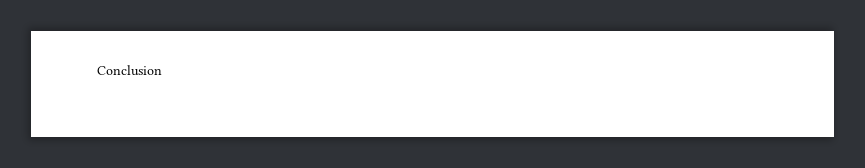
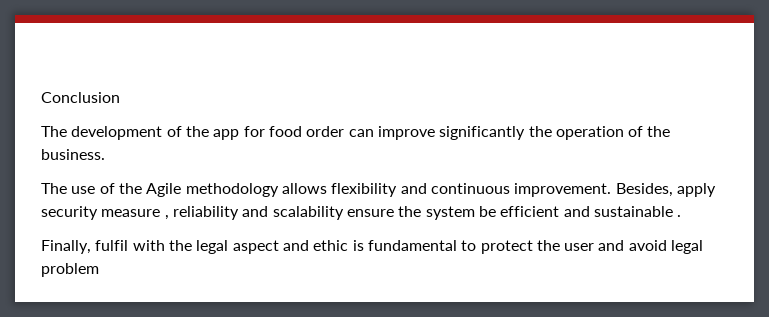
+ The development of the app for food order can improve significantly the operation of the business.
+ The use of the Agile methodology allows flexibility and continuous improvement. Besides, apply security measure , reliability and scalability ensure the system be efficient and sustainable .
+ Finally, fulfil with the legal aspect and ethic is fundamental to protect the user and avoid legal problem

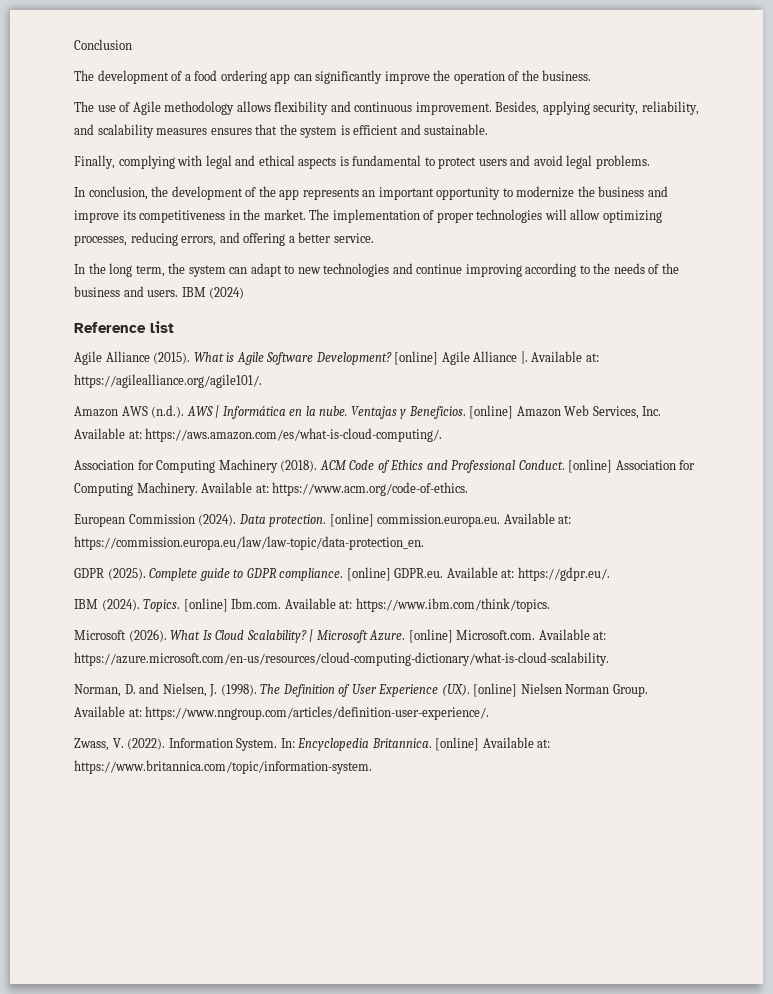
- The development of the app for food order can improve significantly the operation of the business.
+ The development of a food ordering app can significantly improve the operation of the business.
- The use of the Agile methodology allows flexibility and continuous improvement.
+ The use of Agile methodology allows flexibility and continuous improvement.
- Besides, apply security measure , reliability and scalability ensure the system be efficient and sustainable .
+ Besides, applying security, reliability, and scalability measures ensures that the system is efficient and sustainable.
- Finally, fulfil with the legal aspect and ethic is fundamental to protect the user and avoid legal problem
+ Finally, complying with legal and ethical aspects is fundamental to protect users and avoid legal problems.
+ In conclusion, the development of the app represents an important opportunity to modernize the business and improve its competitiveness in the market. The implementation of proper technologies will allow optimizing processes, reducing errors, and offering a better service.
+ In the long term, the system can adapt to new technologies and continue improving according to the needs of the business and users. IBM (2024)
+ Reference list
+ Agile Alliance (2015). What is Agile Software Development? [online] Agile Alliance |. Available at: https://agilealliance.org/agile101/.
+ Amazon AWS (n.d.). AWS | Informática en la nube. Ventajas y Beneficios. [online] Amazon Web Services, Inc. Available at: https://aws.amazon.com/es/what-is-cloud-computing/.
+ Association for Computing Machinery (2018). ACM Code of Ethics and Professional Conduct. [online] Association for Computing Machinery. Available at: https://www.acm.org/code-of-ethics.
+ European Commission (2024). Data protection. [online] commission.europa.eu. Available at: https://commission.europa.eu/law/law-topic/data-protection_en.
+ GDPR (2025). Complete guide to GDPR compliance. [online] GDPR.eu. Available at: https://gdpr.eu/.
+ IBM (2024). Topics. [online] Ibm.com. Available at: https://www.ibm.com/think/topics.
+ Microsoft (2026). What Is Cloud Scalability? | Microsoft Azure. [online] Microsoft.com. Available at: https://azure.microsoft.com/en-us/resources/cloud-computing-dictionary/what-is-cloud-scalability.
+ Norman, D. and Nielsen, J. (1998). The Definition of User Experience (UX). [online] Nielsen Norman Group. Available at: https://www.nngroup.com/articles/definition-user-experience/.
+ Zwass, V. (2022). Information System. In: Encyclopedia Britannica. [online] Available at: https://www.britannica.com/topic/information-system.

